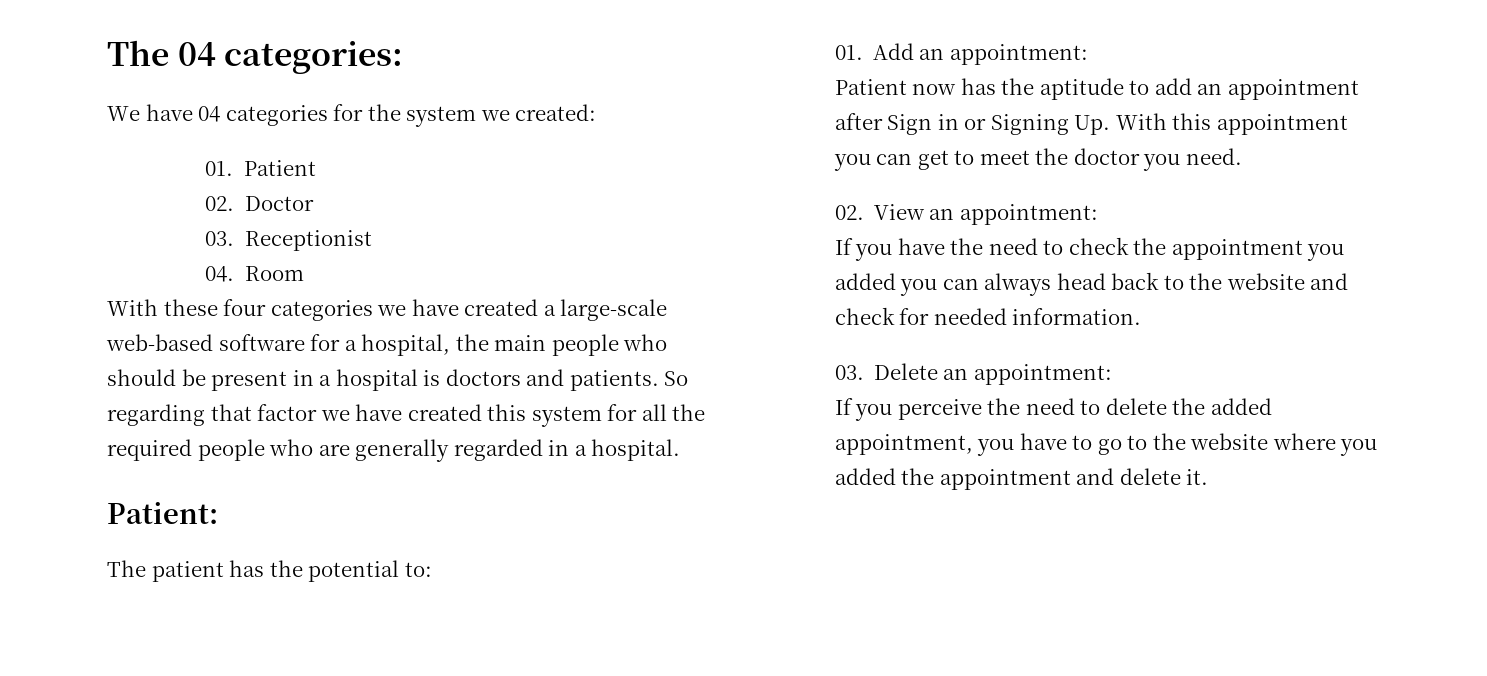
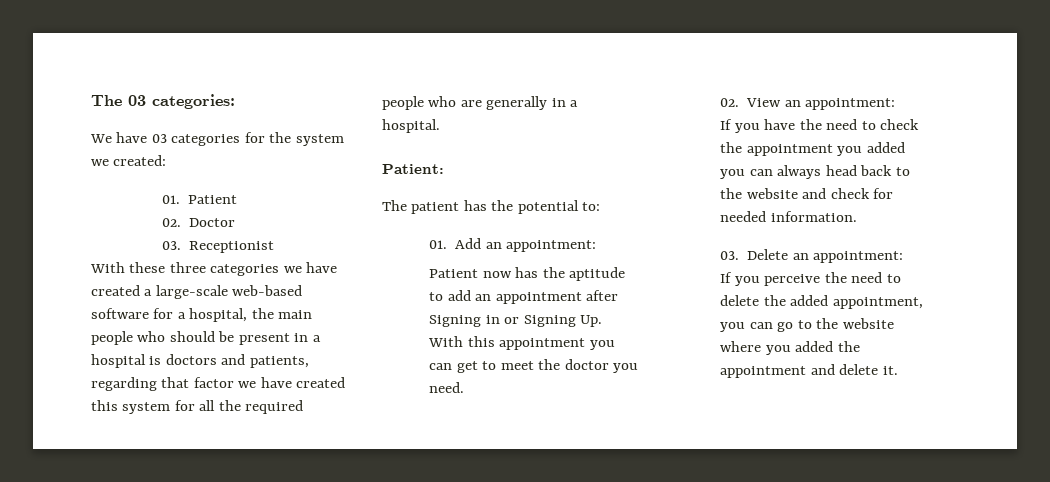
- The 04 categories:
+ The 03 categories:
- We have 04 categories for the system we created:
+ We have 03 categories for the system we created:
- 04. Room
- With these four categories we have created a large-scale web-based software for a hospital, the main people who should be present in a hospital is doctors and patients. So regarding that factor we have created this system for all the required people who are generally regarded in a hospital.
+ With these three categories we have created a large-scale web-based software for a hospital, the main people who should be present in a hospital is doctors and patients, regarding that factor we have created this system for all the required people who are generally in a hospital.
- Patient now has the aptitude to add an appointment after Sign in or Signing Up. With this appointment you can get to meet the doctor you need.
+ Patient now has the aptitude to add an appointment after Signing in or Signing Up. With this appointment you can get to meet the doctor you need.
- If you perceive the need to delete the added appointment, you have to go to the website where you added the appointment and delete it.
+ If you perceive the need to delete the added appointment, you can go to the website where you added the appointment and delete it.

